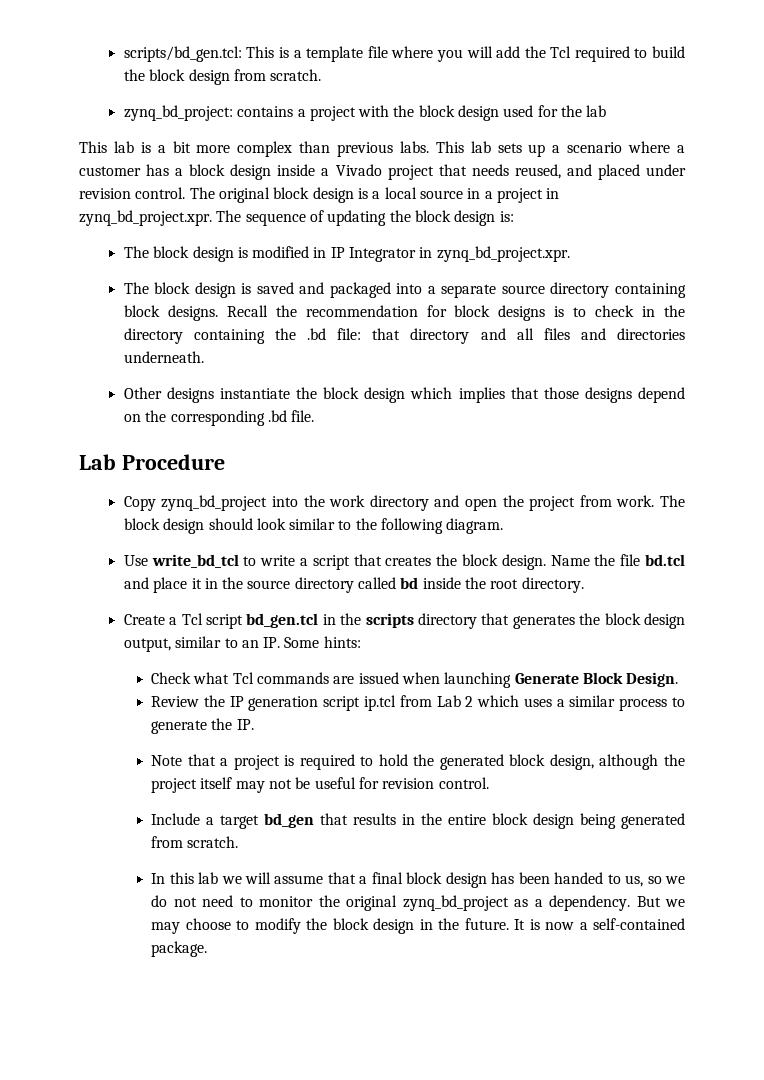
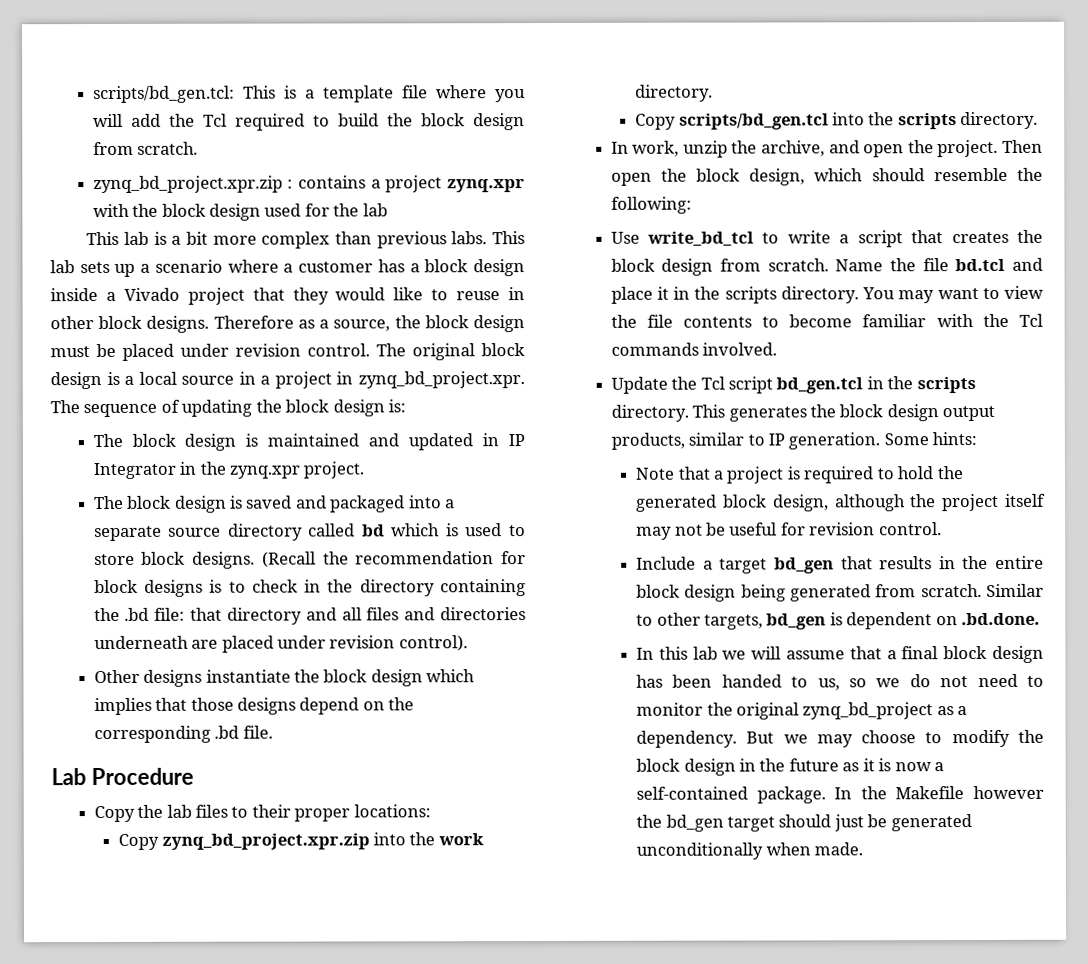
- zynq_bd_project: contains a project with the block design used for the lab
+ zynq_bd_project.xpr.zip : contains a project zynq.xpr with the block design used for the lab
- This lab sets up a scenario where a customer has a block design inside a Vivado project that needs reused, and placed under revision control.
+ This lab sets up a scenario where a customer has a block design inside a Vivado project that they would like to reuse in other block designs. Therefore as a source, the block design must be placed under revision control.
- The block design is modified in IP Integrator in zynq_bd_project.xpr.
+ The block design is maintained and updated in IP Integrator in the zynq.xpr project.
- The block design is saved and packaged into a separate source directory containing block designs. Recall the recommendation for block designs is to check in the directory containing the .bd file: that directory and all files and directories underneath.
+ The block design is saved and packaged into a separate source directory called bd which is used to store block designs. (Recall the recommendation for block designs is to check in the directory containing the .bd file: that directory and all files and directories underneath are placed under revision control).
- Copy zynq_bd_project into the work directory and open the project from work. The block design should look similar to the following diagram.
+ Copy the lab files to their proper locations:
+ Copy zynq_bd_project.xpr.zip into the work directory.
+ Copy scripts/bd_gen.tcl into the scripts directory.
+ In work, unzip the archive, and open the project. Then open the block design, which should resemble the following:
- Use write_bd_tcl to write a script that creates the block design.
+ Use write_bd_tcl to write a script that creates the block design from scratch.
- Name the file bd.tcl and place it in the source directory called bd inside the root directory.
- Create a Tcl script bd_gen.tcl in the scripts directory that generates the block design output, similar to an IP. Some hints:
- Check what Tcl commands are issued when launching Generate Block Design.
- Review the IP generation script ip.tcl from Lab 2 which uses a similar process to generate the IP.
+ Name the file bd.tcl and place it in the scripts directory. You may want to view the file contents to become familiar with the Tcl commands involved.
+ Update the Tcl script bd_gen.tcl in the scripts directory. This generates the block design output products, similar to IP generation. Some hints:
+ Similar to other targets, bd_gen is dependent on .bd.done.
- But we may choose to modify the block design in the future. It is now a self-contained package.
+ But we may choose to modify the block design in the future as it is now a self-contained package.
+ In the Makefile however the bd_gen target should just be generated unconditionally when made.

